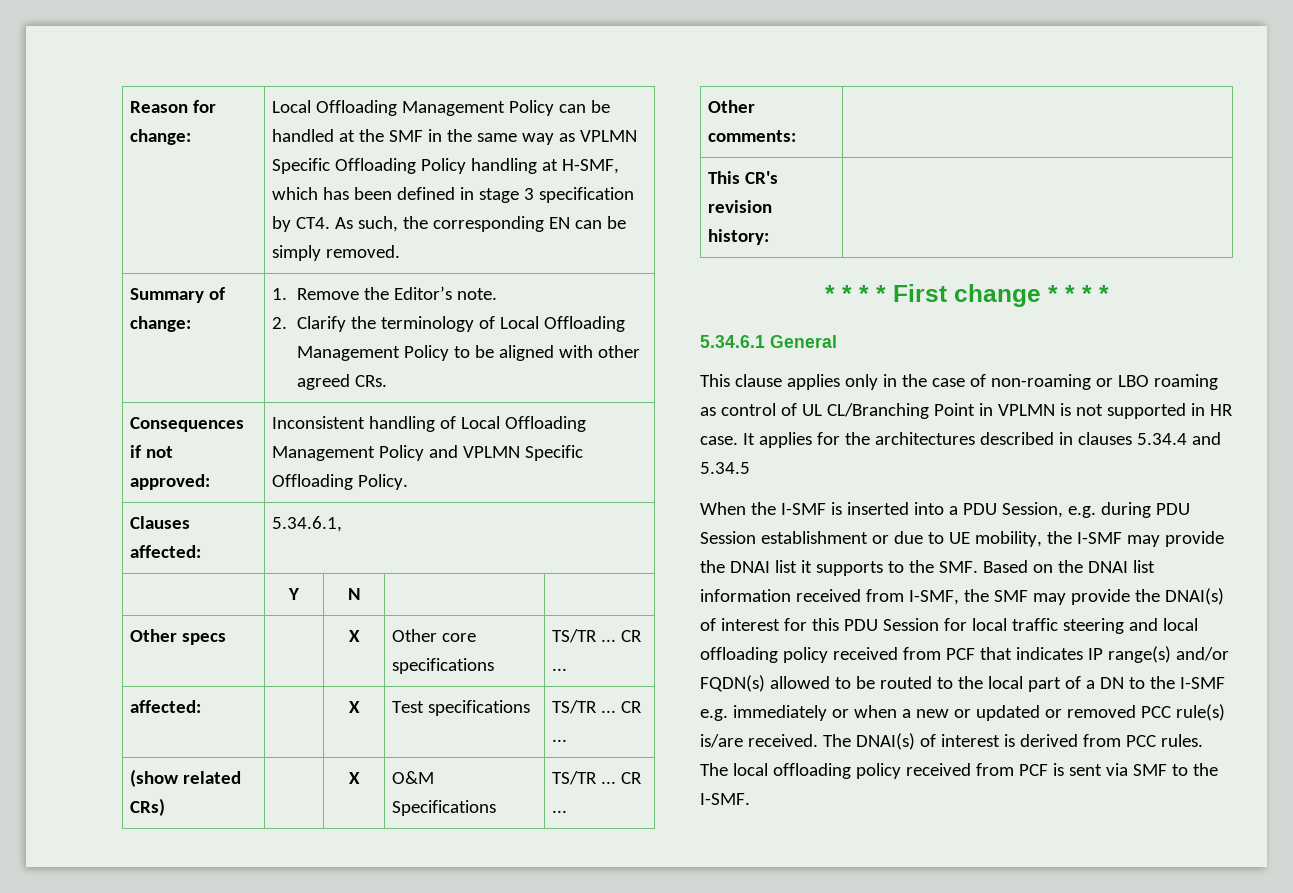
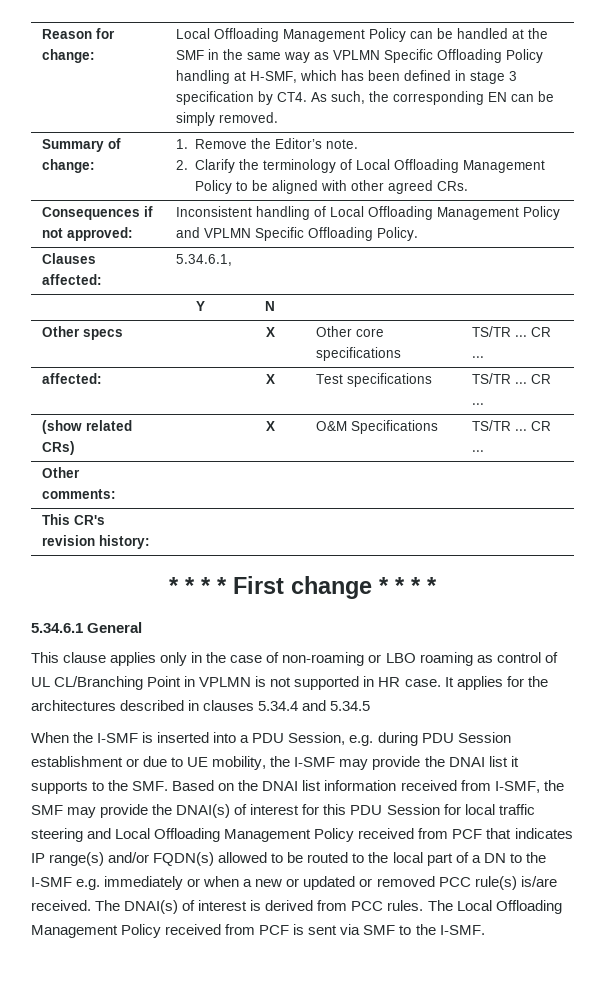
- When the I-SMF is inserted into a PDU Session, e.g. during PDU Session establishment or due to UE mobility, the I-SMF may provide the DNAI list it supports to the SMF. Based on the DNAI list information received from I-SMF, the SMF may provide the DNAI(s) of interest for this PDU Session for local traffic steering and local offloading policy received from PCF that indicates IP range(s) and/or FQDN(s) allowed to be routed to the local part of a DN to the I-SMF e.g. immediately or when a new or updated or removed PCC rule(s) is/are received.
+ When the I-SMF is inserted into a PDU Session, e.g. during PDU Session establishment or due to UE mobility, the I-SMF may provide the DNAI list it supports to the SMF. Based on the DNAI list information received from I-SMF, the SMF may provide the DNAI(s) of interest for this PDU Session for local traffic steering and Local Offloading Management Policy received from PCF that indicates IP range(s) and/or FQDN(s) allowed to be routed to the local part of a DN to the I-SMF e.g. immediately or when a new or updated or removed PCC rule(s) is/are received.
- The local offloading policy received from PCF is sent via SMF to the I-SMF.
+ The Local Offloading Management Policy received from PCF is sent via SMF to the I-SMF.

